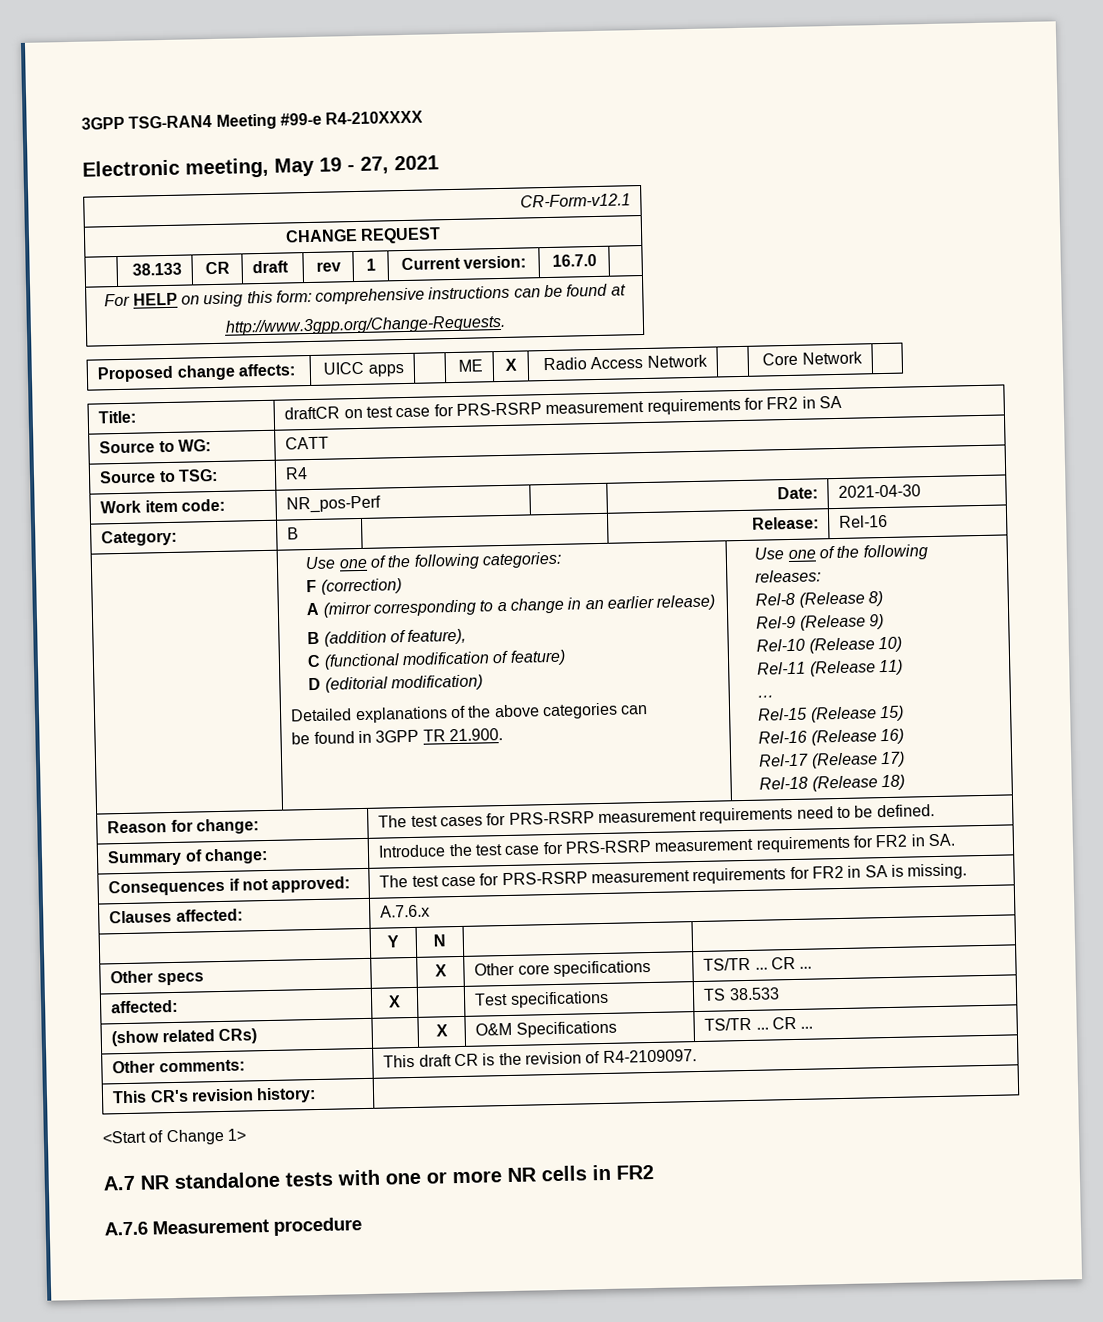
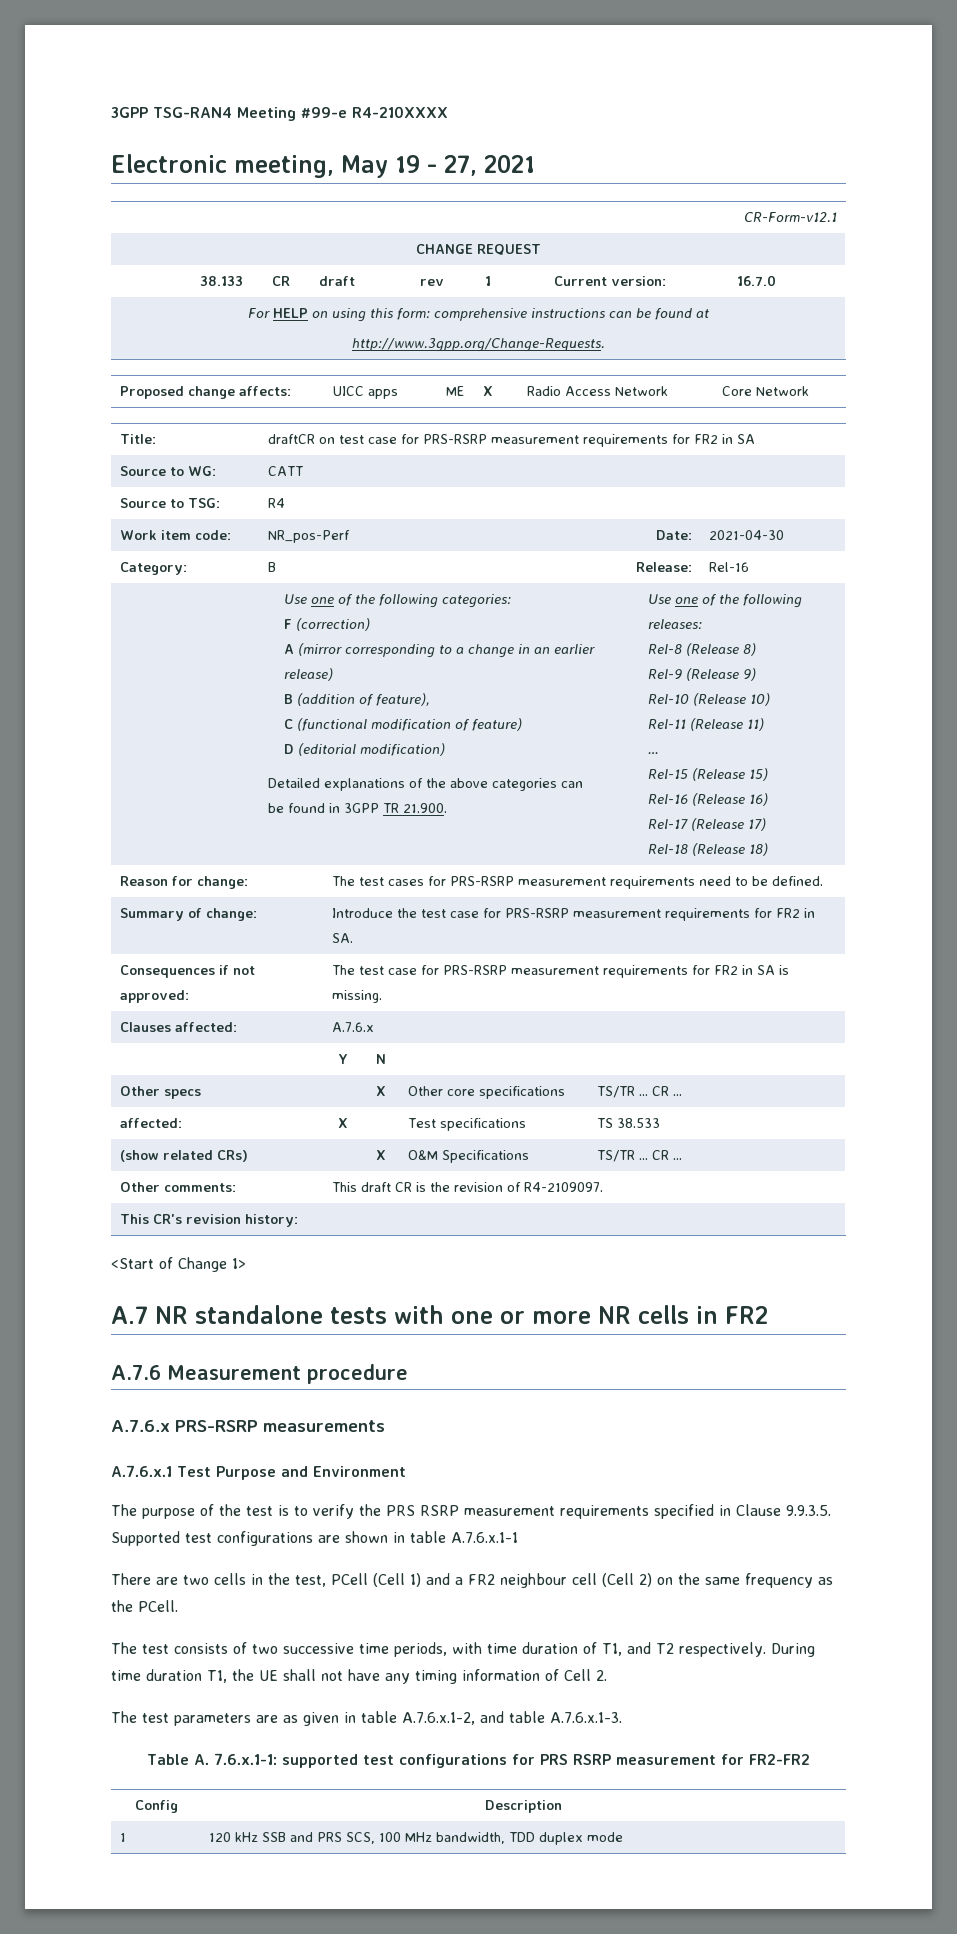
+ A.7.6.x PRS-RSRP measurements
+ A.7.6.x.1 Test Purpose and Environment
+ The purpose of the test is to verify the PRS RSRP measurement requirements specified in Clause 9.9.3.5. Supported test configurations are shown in table A.7.6.x.1-1
+ There are two cells in the test, PCell (Cell 1) and a FR2 neighbour cell (Cell 2) on the same frequency as the PCell.
+ The test consists of two successive time periods, with time duration of T1, and T2 respectively. During time duration T1, the UE shall not have any timing information of Cell 2.
+ The test parameters are as given in table A.7.6.x.1-2, and table A.7.6.x.1-3.
+ Table A. 7.6.x.1-1: supported test configurations for PRS RSRP measurement for FR2-FR2
+ Config | Description
+ 1 | 120 kHz SSB and PRS SCS, 100 MHz bandwidth, TDD duplex mode

